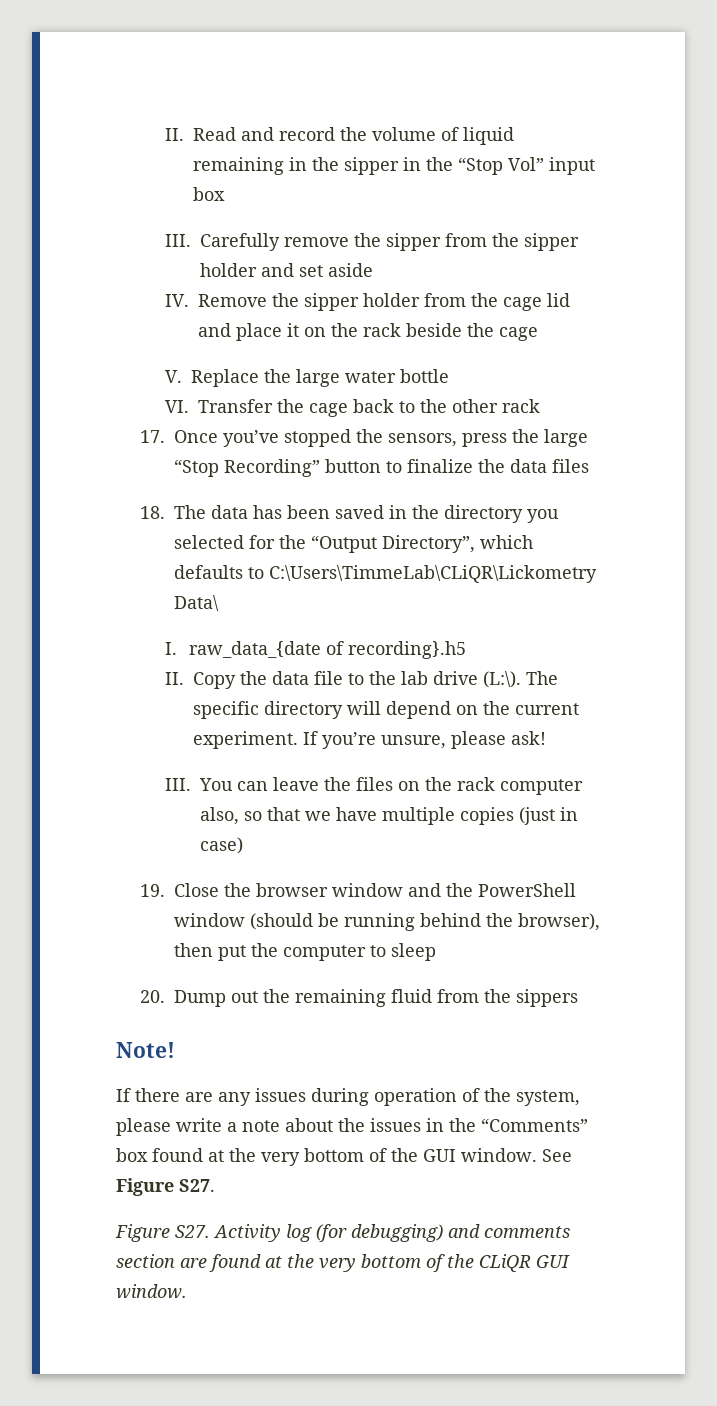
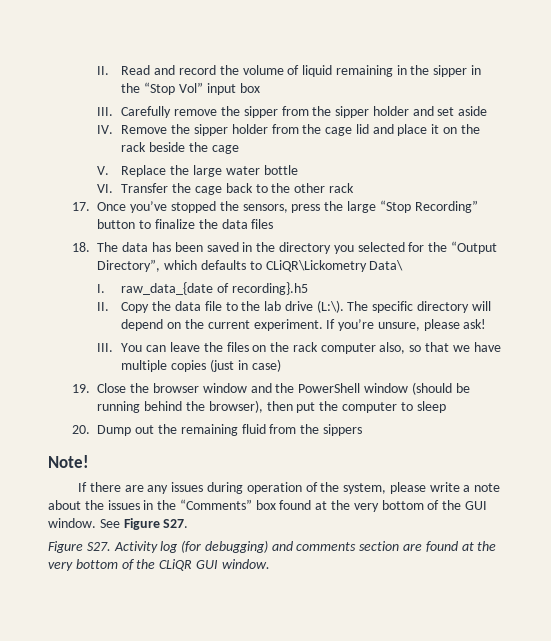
- 18. The data has been saved in the directory you selected for the “Output Directory”, which defaults to C:\Users\TimmeLab\CLiQR\Lickometry Data\
+ 18. The data has been saved in the directory you selected for the “Output Directory”, which defaults to CLiQR\Lickometry Data\

